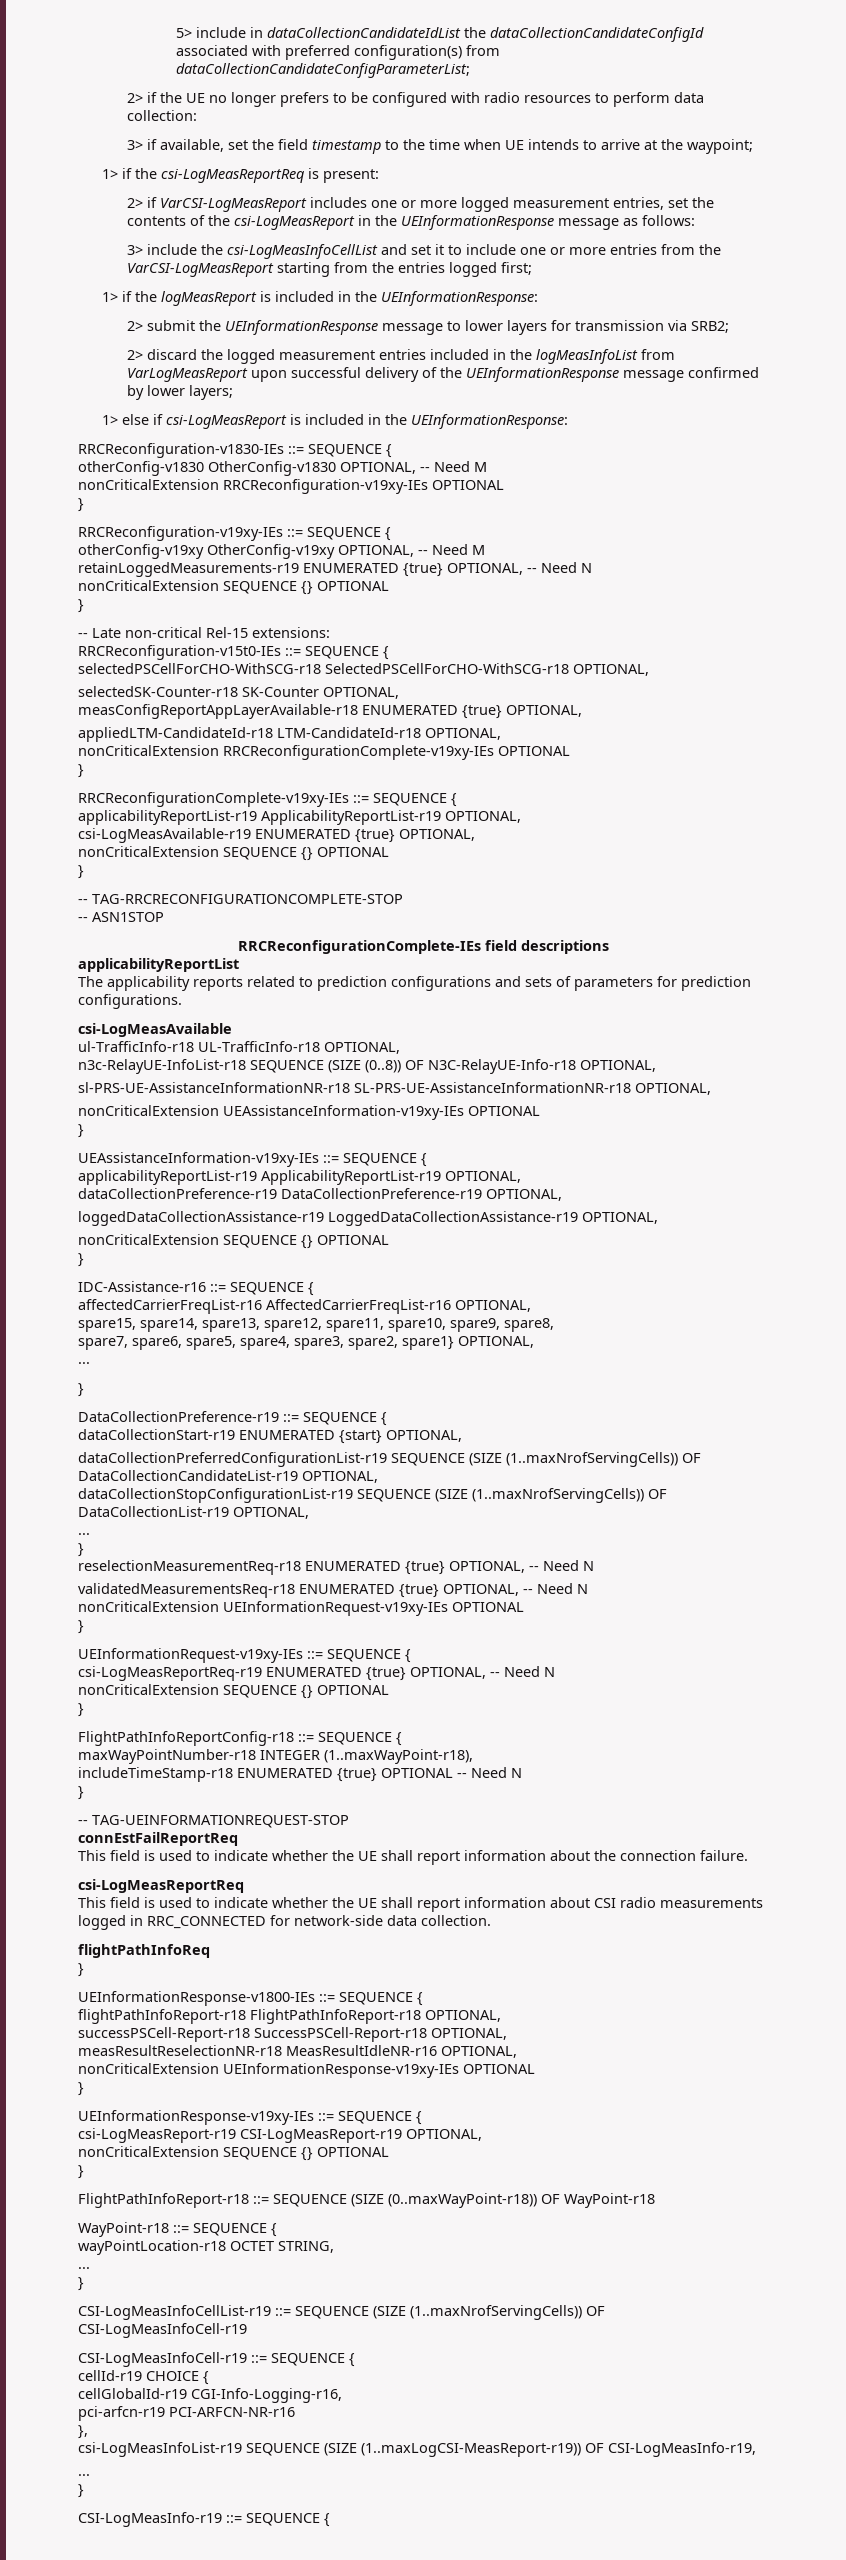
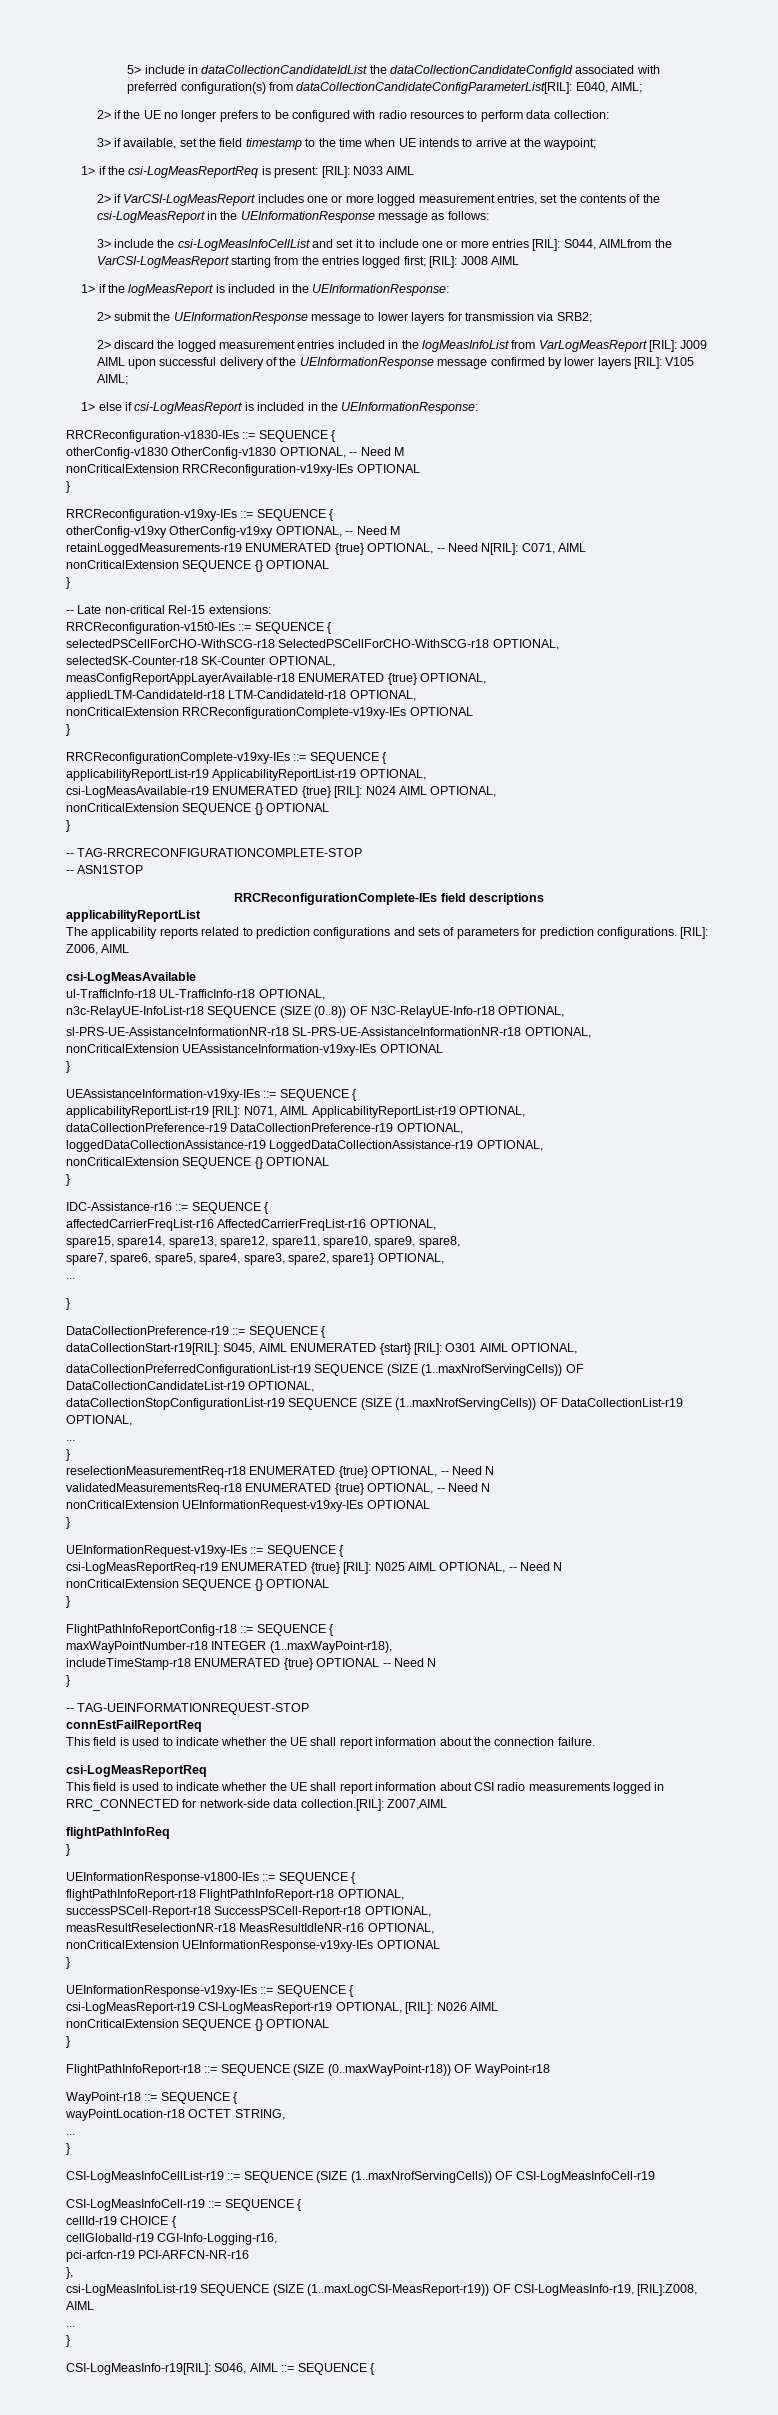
- 5> include in dataCollectionCandidateIdList the dataCollectionCandidateConfigId associated with preferred configuration(s) from dataCollectionCandidateConfigParameterList;
+ 5> include in dataCollectionCandidateIdList the dataCollectionCandidateConfigId associated with preferred configuration(s) from dataCollectionCandidateConfigParameterList[RIL]: E040, AIML;
- 1> if the csi-LogMeasReportReq is present:
+ 1> if the csi-LogMeasReportReq is present: [RIL]: N033 AIML
- 3> include the csi-LogMeasInfoCellList and set it to include one or more entries from the VarCSI-LogMeasReport starting from the entries logged first;
+ 3> include the csi-LogMeasInfoCellList and set it to include one or more entries [RIL]: S044, AIMLfrom the VarCSI-LogMeasReport starting from the entries logged first; [RIL]: J008 AIML
- 2> discard the logged measurement entries included in the logMeasInfoList from VarLogMeasReport upon successful delivery of the UEInformationResponse message confirmed by lower layers;
+ 2> discard the logged measurement entries included in the logMeasInfoList from VarLogMeasReport [RIL]: J009 AIML upon successful delivery of the UEInformationResponse message confirmed by lower layers [RIL]: V105 AIML;
- retainLoggedMeasurements-r19 ENUMERATED {true} OPTIONAL, -- Need N
+ retainLoggedMeasurements-r19 ENUMERATED {true} OPTIONAL, -- Need N[RIL]: C071, AIML
- csi-LogMeasAvailable-r19 ENUMERATED {true} OPTIONAL,
+ csi-LogMeasAvailable-r19 ENUMERATED {true} [RIL]: N024 AIML OPTIONAL,
+ [RIL]: Z006, AIML
  UEAssistanceInformation-v19xy-IEs ::= SEQUENCE {
- applicabilityReportList-r19 ApplicabilityReportList-r19 OPTIONAL,
+ applicabilityReportList-r19 [RIL]: N071, AIML ApplicabilityReportList-r19 OPTIONAL,
- dataCollectionStart-r19 ENUMERATED {start} OPTIONAL,
+ dataCollectionStart-r19[RIL]: S045, AIML ENUMERATED {start} [RIL]: O301 AIML OPTIONAL,
- csi-LogMeasReportReq-r19 ENUMERATED {true} OPTIONAL, -- Need N
+ csi-LogMeasReportReq-r19 ENUMERATED {true} [RIL]: N025 AIML OPTIONAL, -- Need N
- This field is used to indicate whether the UE shall report information about CSI radio measurements logged in RRC_CONNECTED for network-side data collection.
+ This field is used to indicate whether the UE shall report information about CSI radio measurements logged in RRC_CONNECTED for network-side data collection.[RIL]: Z007,AIML
- csi-LogMeasReport-r19 CSI-LogMeasReport-r19 OPTIONAL,
+ csi-LogMeasReport-r19 CSI-LogMeasReport-r19 OPTIONAL, [RIL]: N026 AIML
- csi-LogMeasInfoList-r19 SEQUENCE (SIZE (1..maxLogCSI-MeasReport-r19)) OF CSI-LogMeasInfo-r19,
+ csi-LogMeasInfoList-r19 SEQUENCE (SIZE (1..maxLogCSI-MeasReport-r19)) OF CSI-LogMeasInfo-r19, [RIL]:Z008, AIML
  ...
  }
- CSI-LogMeasInfo-r19 ::= SEQUENCE {
+ CSI-LogMeasInfo-r19[RIL]: S046, AIML ::= SEQUENCE {

